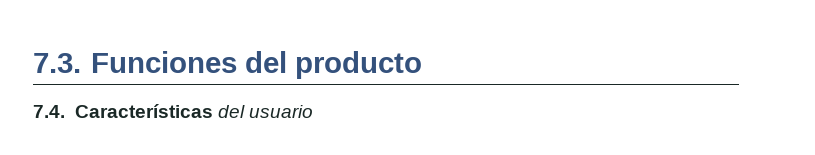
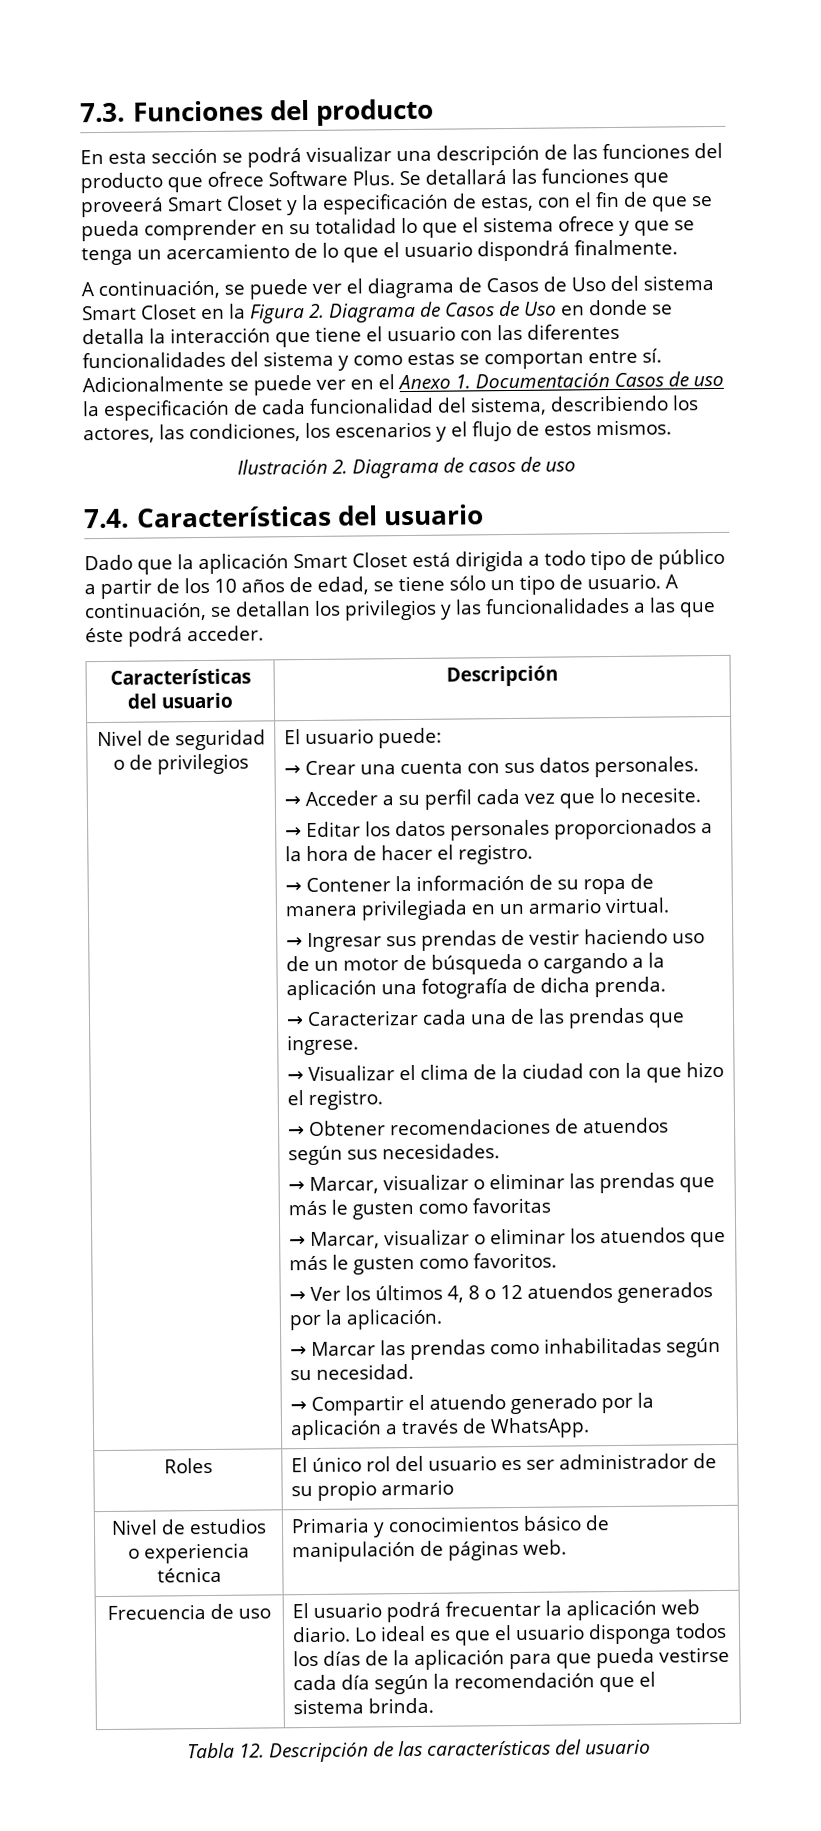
+ En esta sección se podrá visualizar una descripción de las funciones del producto que ofrece Software Plus. Se detallará las funciones que proveerá Smart Closet y la especificación de estas, con el fin de que se pueda comprender en su totalidad lo que el sistema ofrece y que se tenga un acercamiento de lo que el usuario dispondrá finalmente.
+ A continuación, se puede ver el diagrama de Casos de Uso del sistema Smart Closet en la Figura 2. Diagrama de Casos de Uso en donde se detalla la interacción que tiene el usuario con las diferentes funcionalidades del sistema y como estas se comportan entre sí. Adicionalmente se puede ver en el Anexo 1. Documentación Casos de uso la especificación de cada funcionalidad del sistema, describiendo los actores, las condiciones, los escenarios y el flujo de estos mismos.
+ Ilustración 2. Diagrama de casos de uso
  7.4. Características del usuario
+ Dado que la aplicación Smart Closet está dirigida a todo tipo de público a partir de los 10 años de edad, se tiene sólo un tipo de usuario. A continuación, se detallan los privilegios y las funcionalidades a las que éste podrá acceder.
+ Características del usuario | Descripción
+ Nivel de seguridad o de privilegios | El usuario puede:
+ → Crear una cuenta con sus datos personales.
+ → Acceder a su perfil cada vez que lo necesite.
+ → Editar los datos personales proporcionados a la hora de hacer el registro.
+ → Contener la información de su ropa de manera privilegiada en un armario virtual.
+ → Ingresar sus prendas de vestir haciendo uso de un motor de búsqueda o cargando a la aplicación una fotografía de dicha prenda.
+ → Caracterizar cada una de las prendas que ingrese.
+ → Visualizar el clima de la ciudad con la que hizo el registro.
+ → Obtener recomendaciones de atuendos según sus necesidades.
+ → Marcar, visualizar o eliminar las prendas que más le gusten como favoritas
+ → Marcar, visualizar o eliminar los atuendos que más le gusten como favoritos.
+ → Ver los últimos 4, 8 o 12 atuendos generados por la aplicación.
+ → Marcar las prendas como inhabilitadas según su necesidad.
+ → Compartir el atuendo generado por la aplicación a través de WhatsApp.
+ Roles | El único rol del usuario es ser administrador de su propio armario
+ Nivel de estudios o experiencia técnica | Primaria y conocimientos básico de manipulación de páginas web.
+ Frecuencia de uso | El usuario podrá frecuentar la aplicación web diario. Lo ideal es que el usuario disponga todos los días de la aplicación para que pueda vestirse cada día según la recomendación que el sistema brinda.
+ Tabla 12. Descripción de las características del usuario

